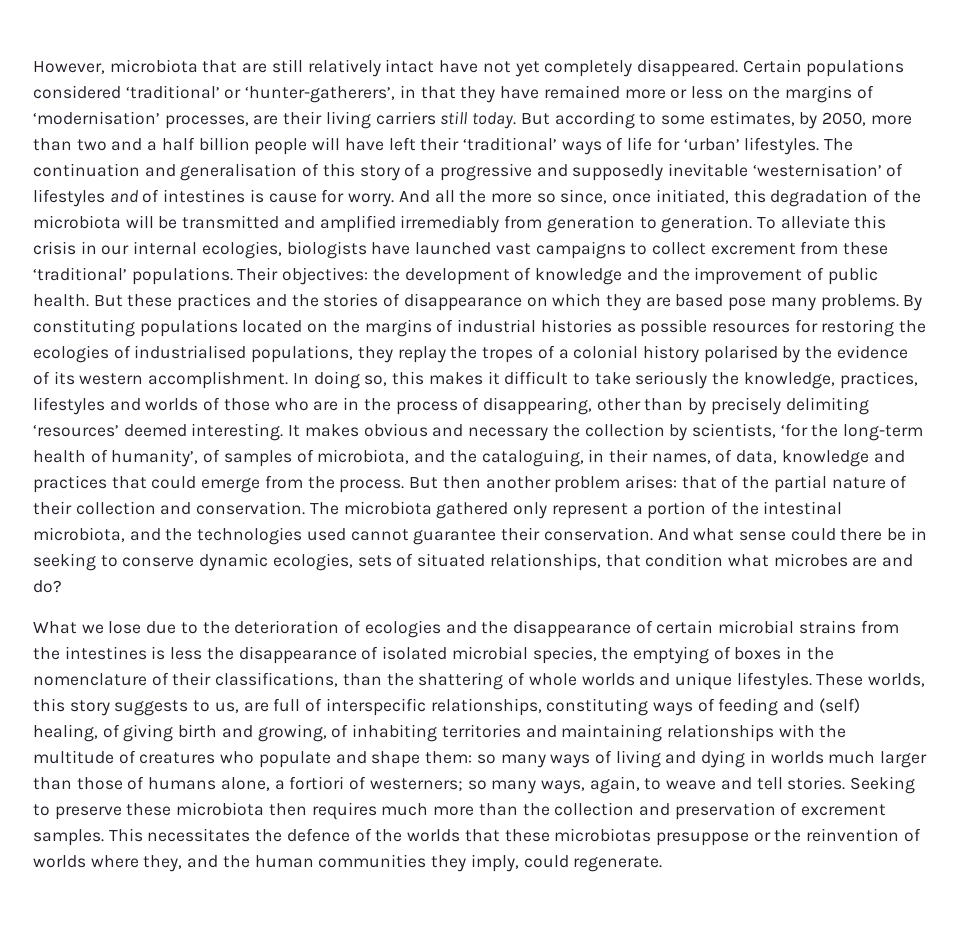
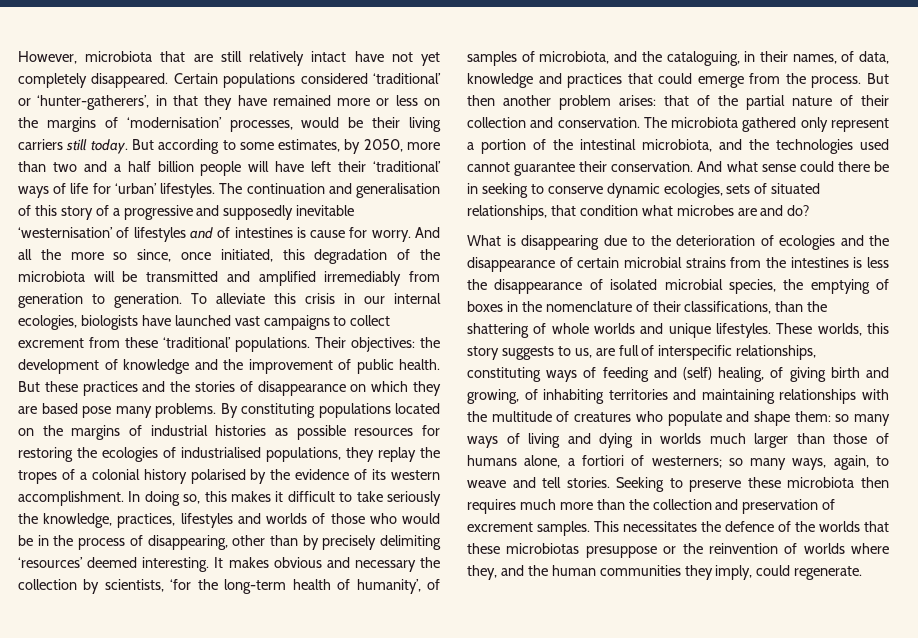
- Certain populations considered ‘traditional’ or ‘hunter-gatherers’, in that they have remained more or less on the margins of ‘modernisation’ processes, are their living carriers still today.
+ Certain populations considered ‘traditional’ or ‘hunter-gatherers’, in that they have remained more or less on the margins of ‘modernisation’ processes, would be their living carriers still today.
- In doing so, this makes it difficult to take seriously the knowledge, practices, lifestyles and worlds of those who are in the process of disappearing, other than by precisely delimiting ‘resources’ deemed interesting.
+ In doing so, this makes it difficult to take seriously the knowledge, practices, lifestyles and worlds of those who would be in the process of disappearing, other than by precisely delimiting ‘resources’ deemed interesting.
- What we lose due to the deterioration of ecologies and the disappearance of certain microbial strains from the intestines is less the disappearance of isolated microbial species, the emptying of boxes in the nomenclature of their classifications, than the shattering of whole worlds and unique lifestyles.
+ What is disappearing due to the deterioration of ecologies and the disappearance of certain microbial strains from the intestines is less the disappearance of isolated microbial species, the emptying of boxes in the nomenclature of their classifications, than the shattering of whole worlds and unique lifestyles.

